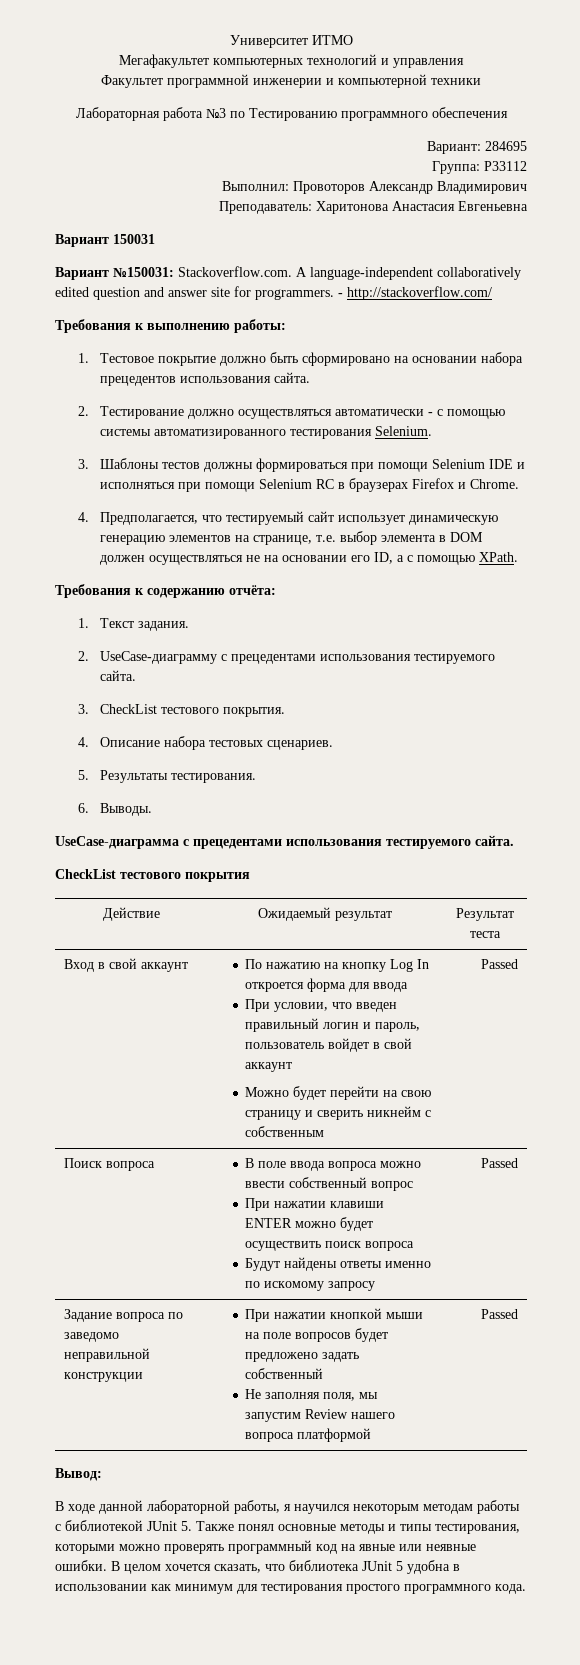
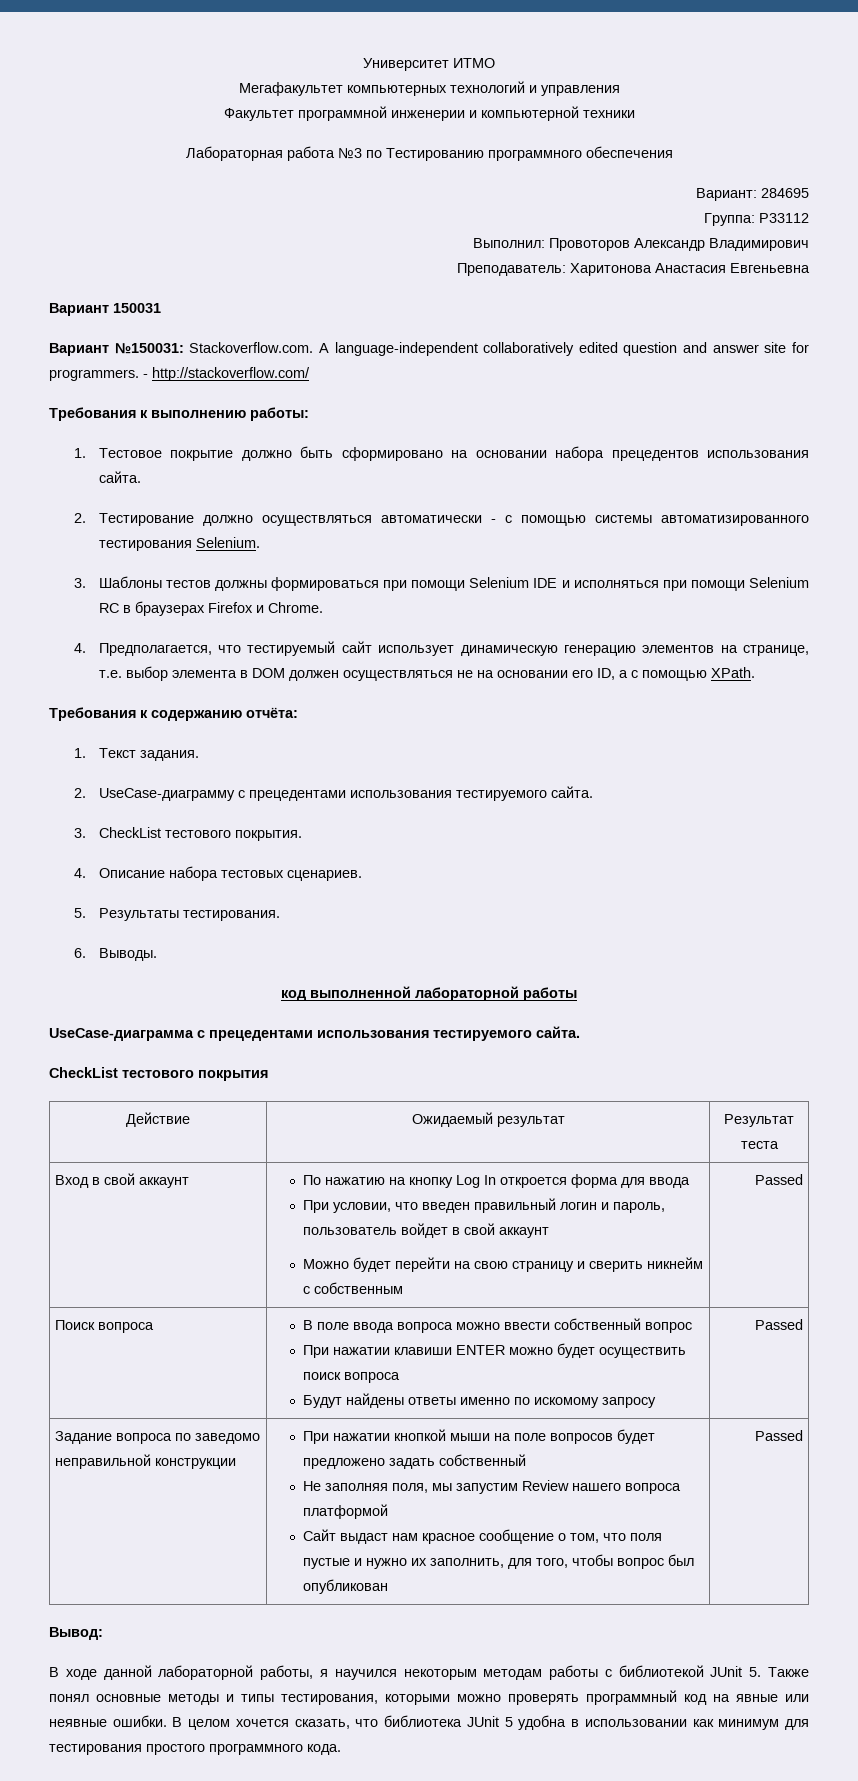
+ код выполненной лабораторной работы
+ Сайт выдаст нам красное сообщение о том, что поля пустые и нужно их заполнить, для того, чтобы вопрос был опубликован

